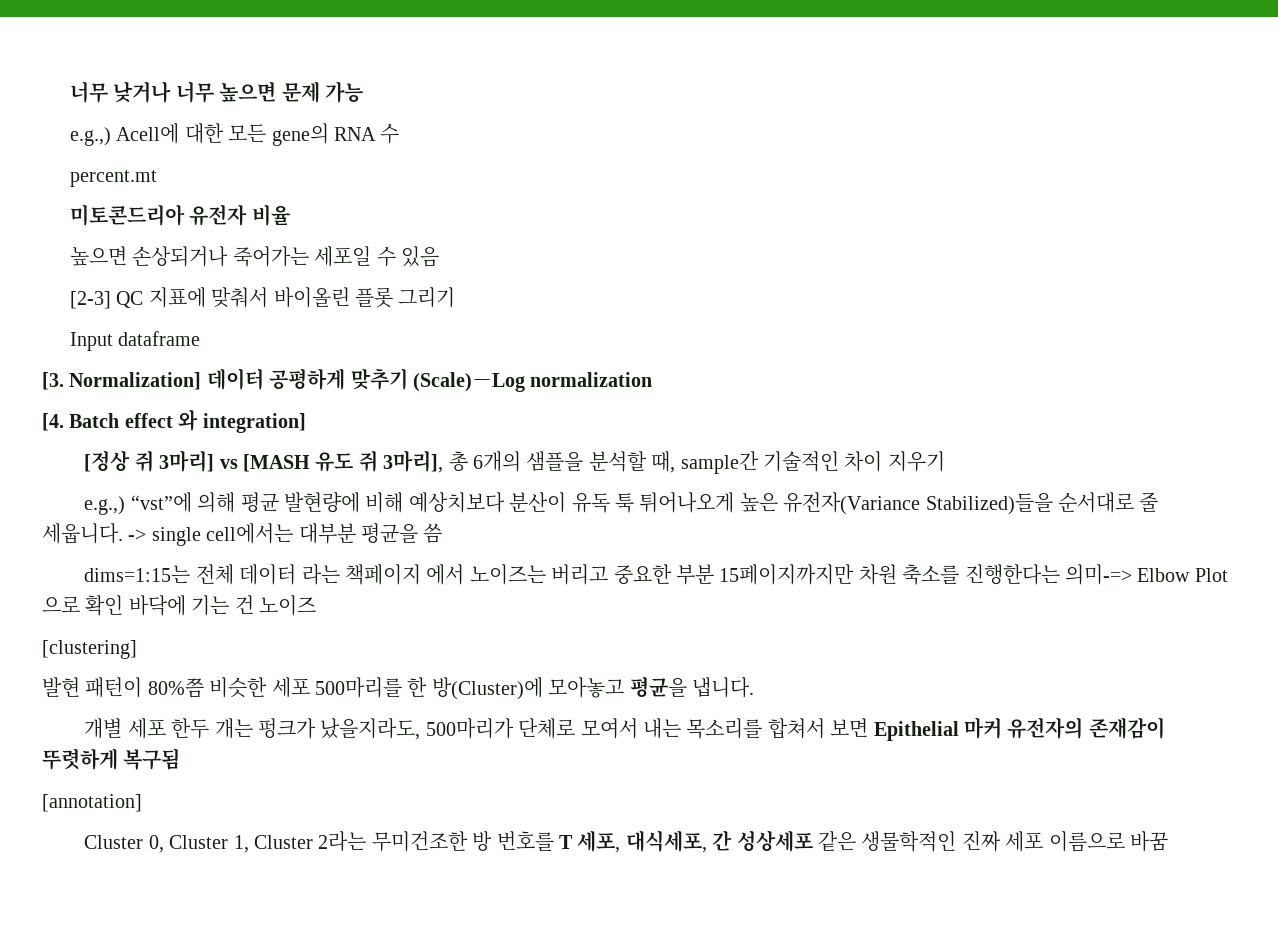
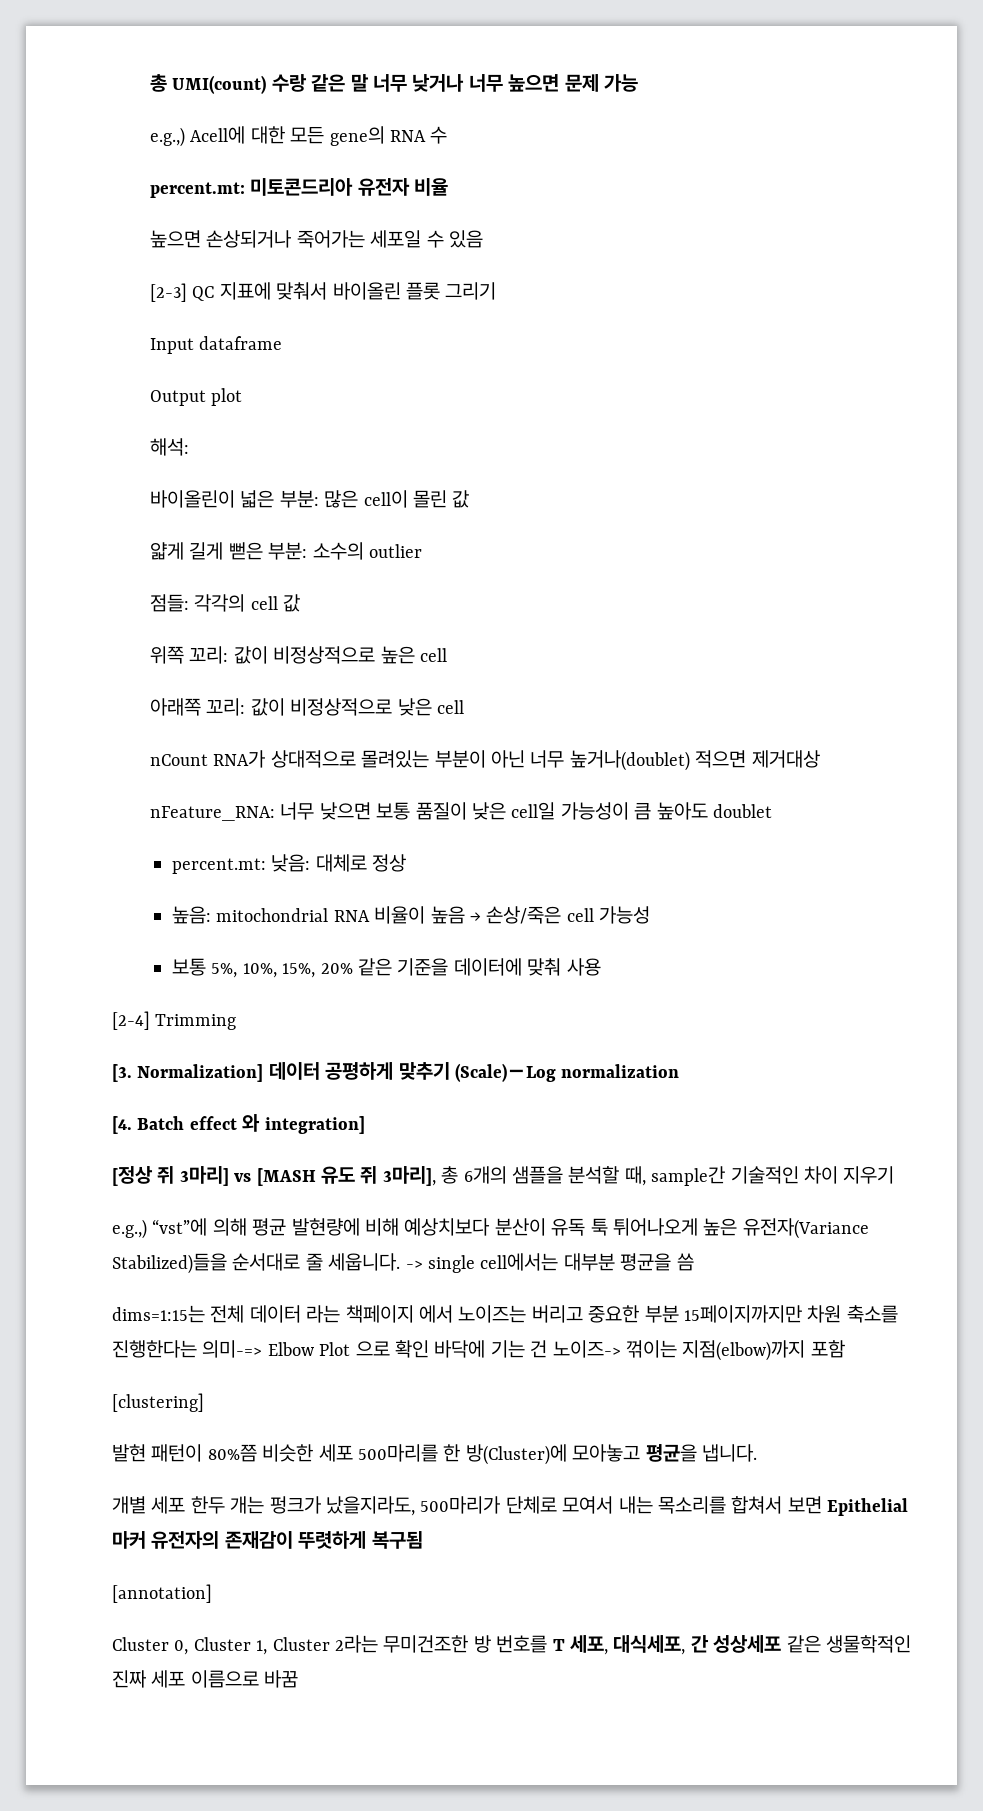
- 너무 낮거나 너무 높으면 문제 가능
+ 총 UMI(count) 수랑 같은 말 너무 낮거나 너무 높으면 문제 가능
- percent.mt
- 미토콘드리아 유전자 비율
+ percent.mt: 미토콘드리아 유전자 비율
+ Output plot
+ 해석:
+ 바이올린이 넓은 부분: 많은 cell이 몰린 값
+ 얇게 길게 뻗은 부분: 소수의 outlier
+ 점들: 각각의 cell 값
+ 위쪽 꼬리: 값이 비정상적으로 높은 cell
+ 아래쪽 꼬리: 값이 비정상적으로 낮은 cell
+ nCount RNA가 상대적으로 몰려있는 부분이 아닌 너무 높거나(doublet) 적으면 제거대상
+ nFeature_RNA: 너무 낮으면 보통 품질이 낮은 cell일 가능성이 큼 높아도 doublet
+ percent.mt: 낮음: 대체로 정상
+ 높음: mitochondrial RNA 비율이 높음 → 손상/죽은 cell 가능성
+ 보통 5%, 10%, 15%, 20% 같은 기준을 데이터에 맞춰 사용
+ [2-4] Trimming
- dims=1:15는 전체 데이터 라는 책페이지 에서 노이즈는 버리고 중요한 부분 15페이지까지만 차원 축소를 진행한다는 의미-=> Elbow Plot 으로 확인 바닥에 기는 건 노이즈
+ dims=1:15는 전체 데이터 라는 책페이지 에서 노이즈는 버리고 중요한 부분 15페이지까지만 차원 축소를 진행한다는 의미-=> Elbow Plot 으로 확인 바닥에 기는 건 노이즈-> 꺾이는 지점(elbow)까지 포함

